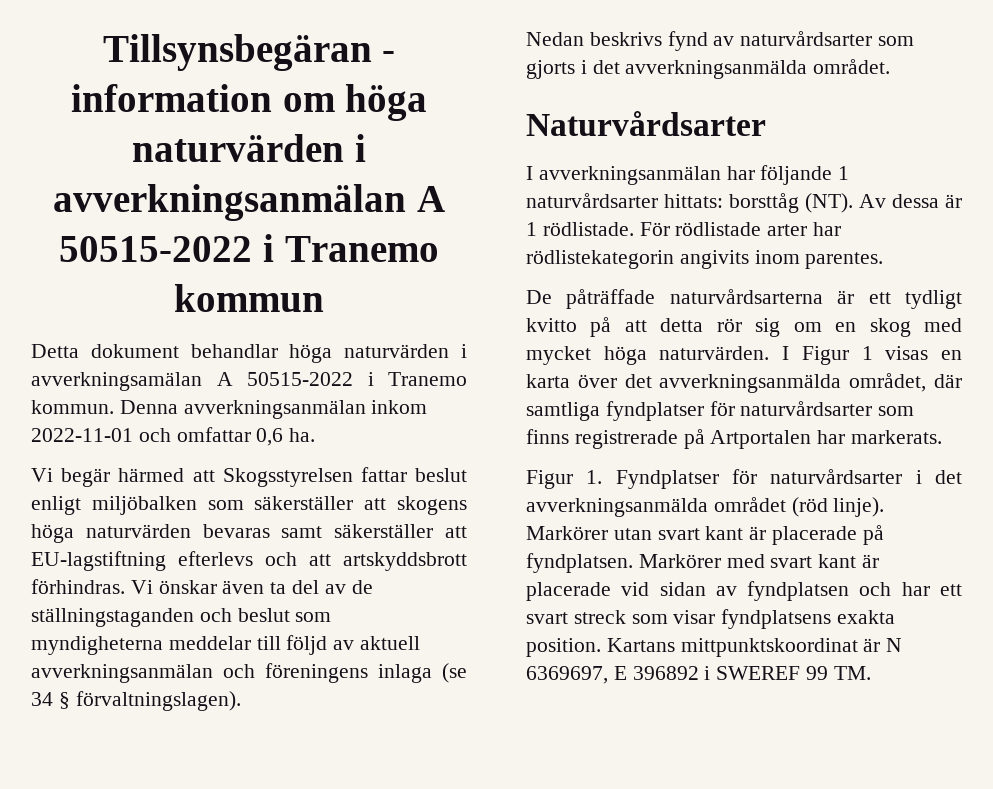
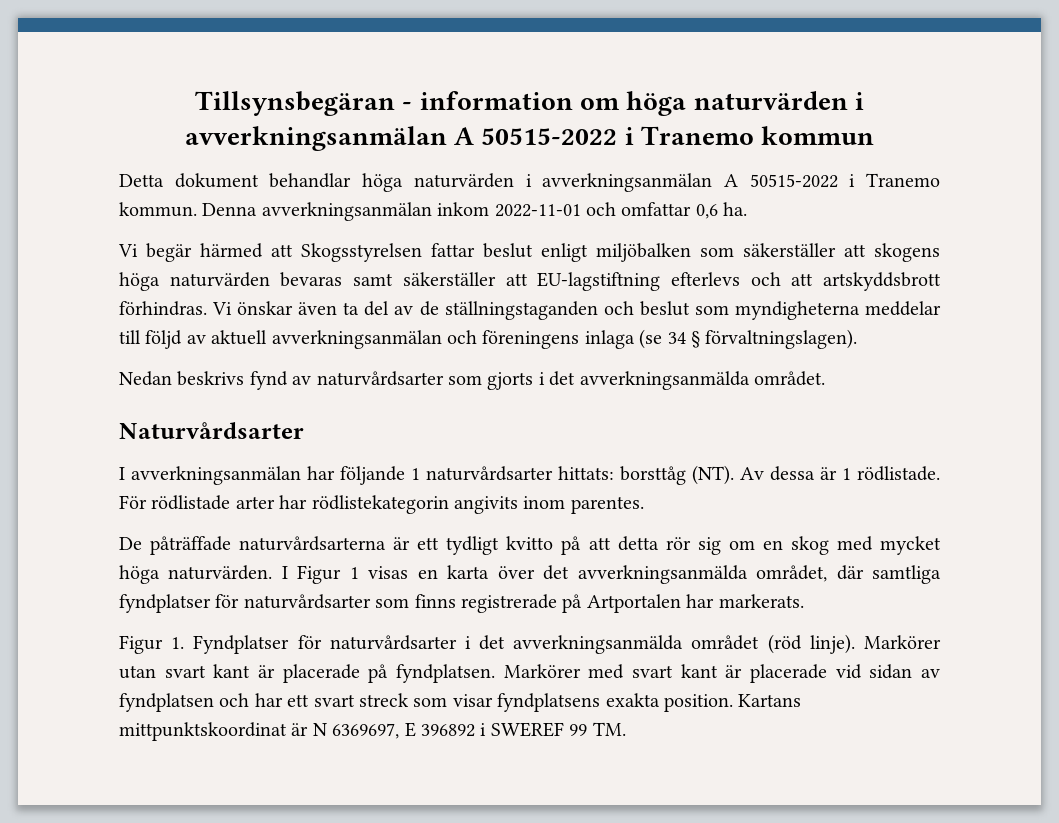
- Detta dokument behandlar höga naturvärden i avverkningsamälan A 50515-2022 i Tranemo kommun.
+ Detta dokument behandlar höga naturvärden i avverkningsanmälan A 50515-2022 i Tranemo kommun.

